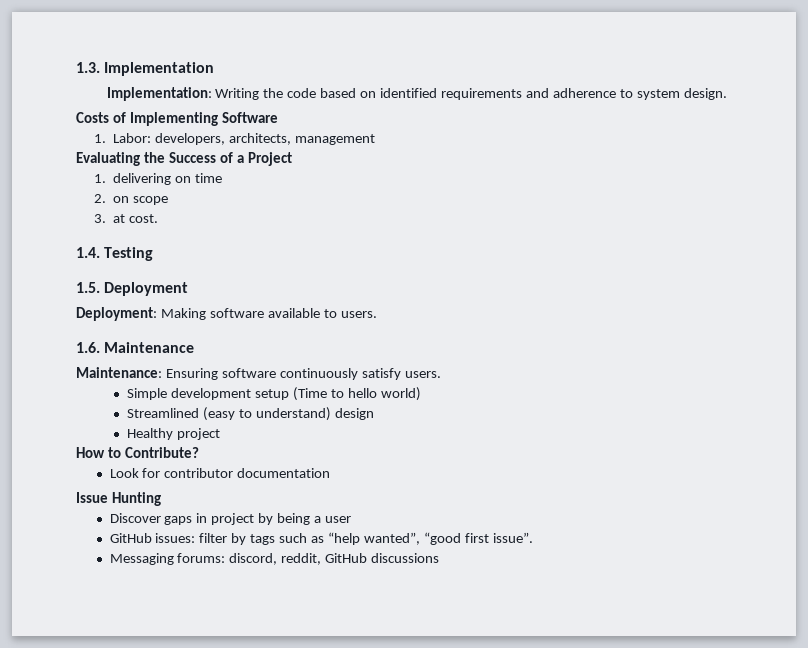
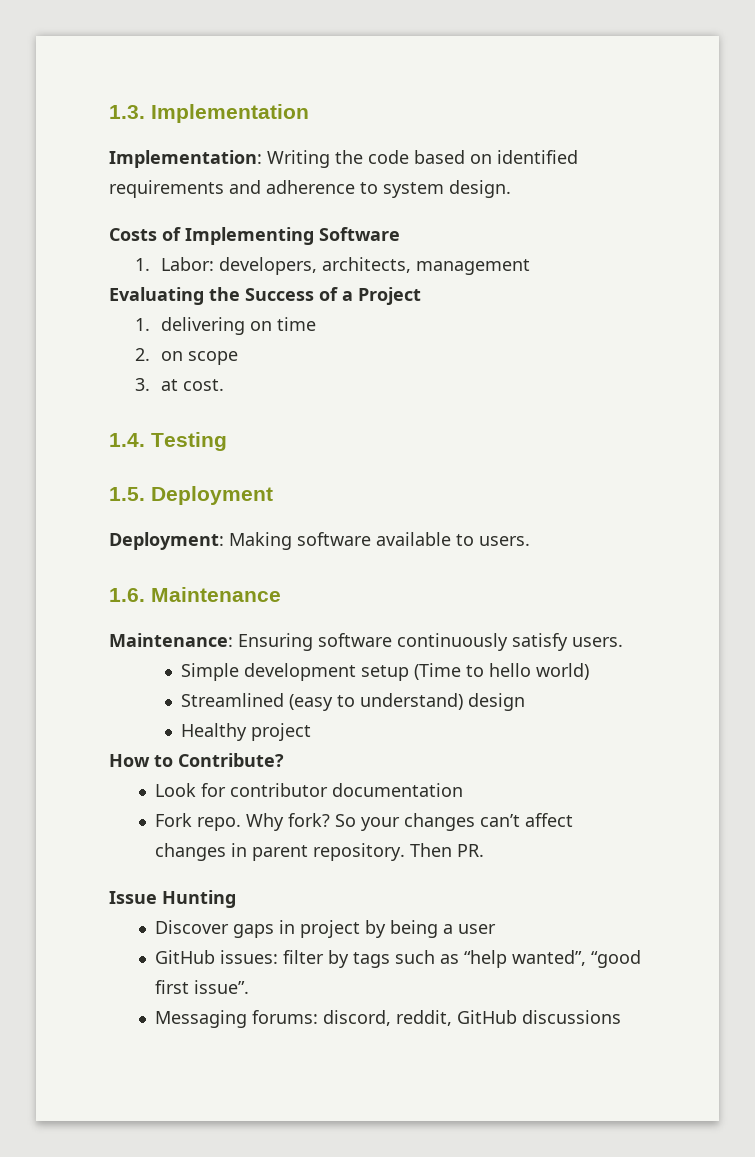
+ Fork repo. Why fork? So your changes can’t affect changes in parent repository. Then PR.

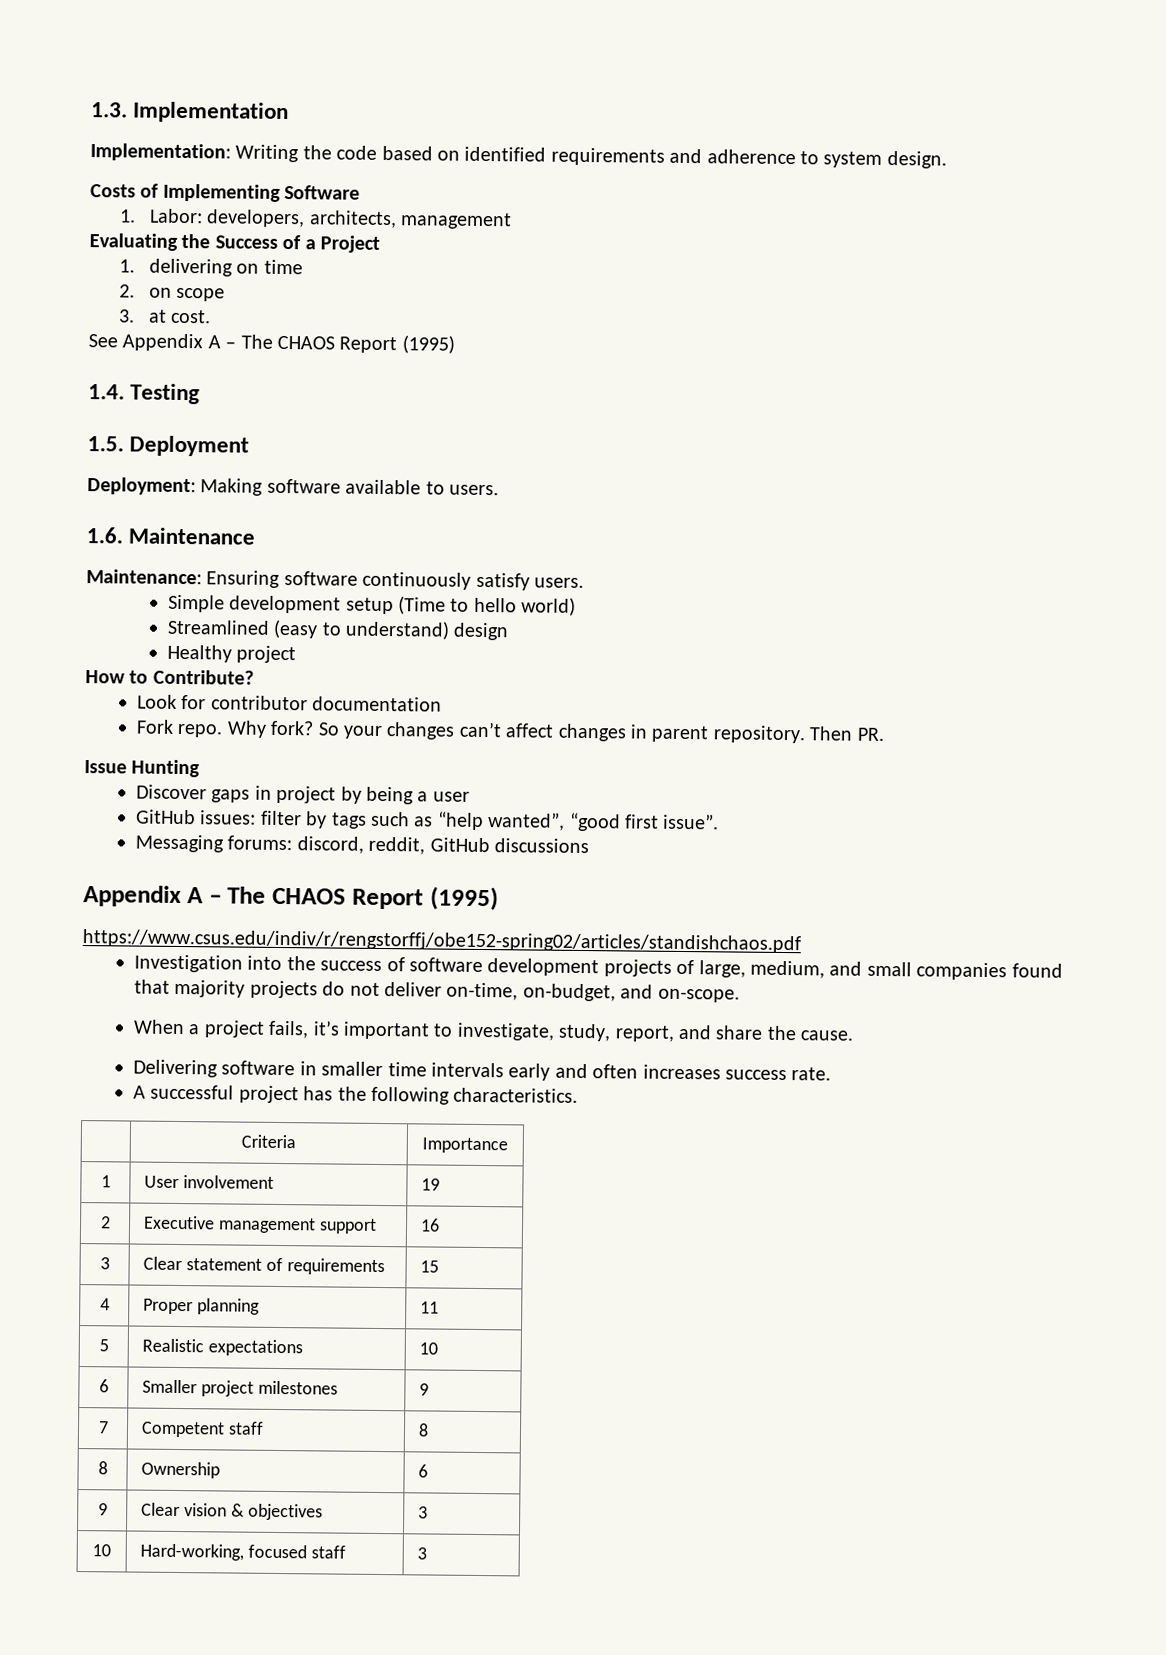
+ See Appendix A – The CHAOS Report (1995)
  Messaging forums: discord, reddit, GitHub discussions
+ Appendix A – The CHAOS Report (1995)
+ https://www.csus.edu/indiv/r/rengstorffj/obe152-spring02/articles/standishchaos.pdf
+ Investigation into the success of software development projects of large, medium, and small companies found that majority projects do not deliver on-time, on-budget, and on-scope.
+ When a project fails, it’s important to investigate, study, report, and share the cause.
+ Delivering software in smaller time intervals early and often increases success rate.
+ A successful project has the following characteristics.
+ | Criteria | Importance
+ 1 | User involvement | 19
+ 2 | Executive management support | 16
+ 3 | Clear statement of requirements | 15
+ 4 | Proper planning | 11
+ 5 | Realistic expectations | 10
+ 6 | Smaller project milestones | 9
+ 7 | Competent staff | 8
+ 8 | Ownership | 6
+ 9 | Clear vision & objectives | 3
+ 10 | Hard-working, focused staff | 3

